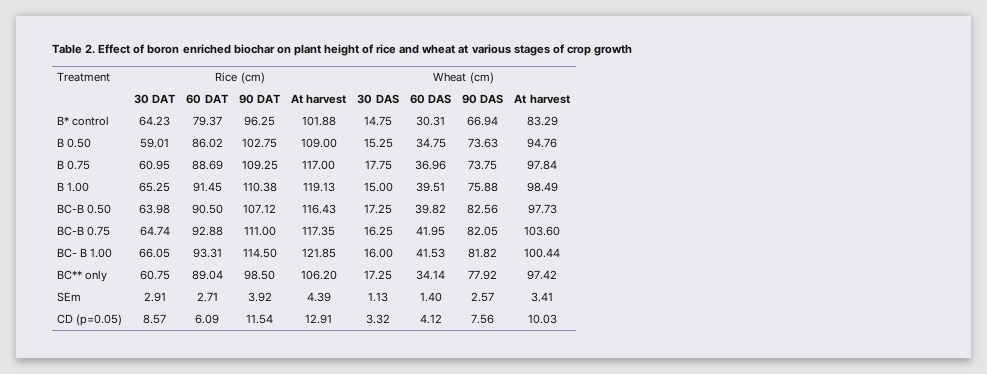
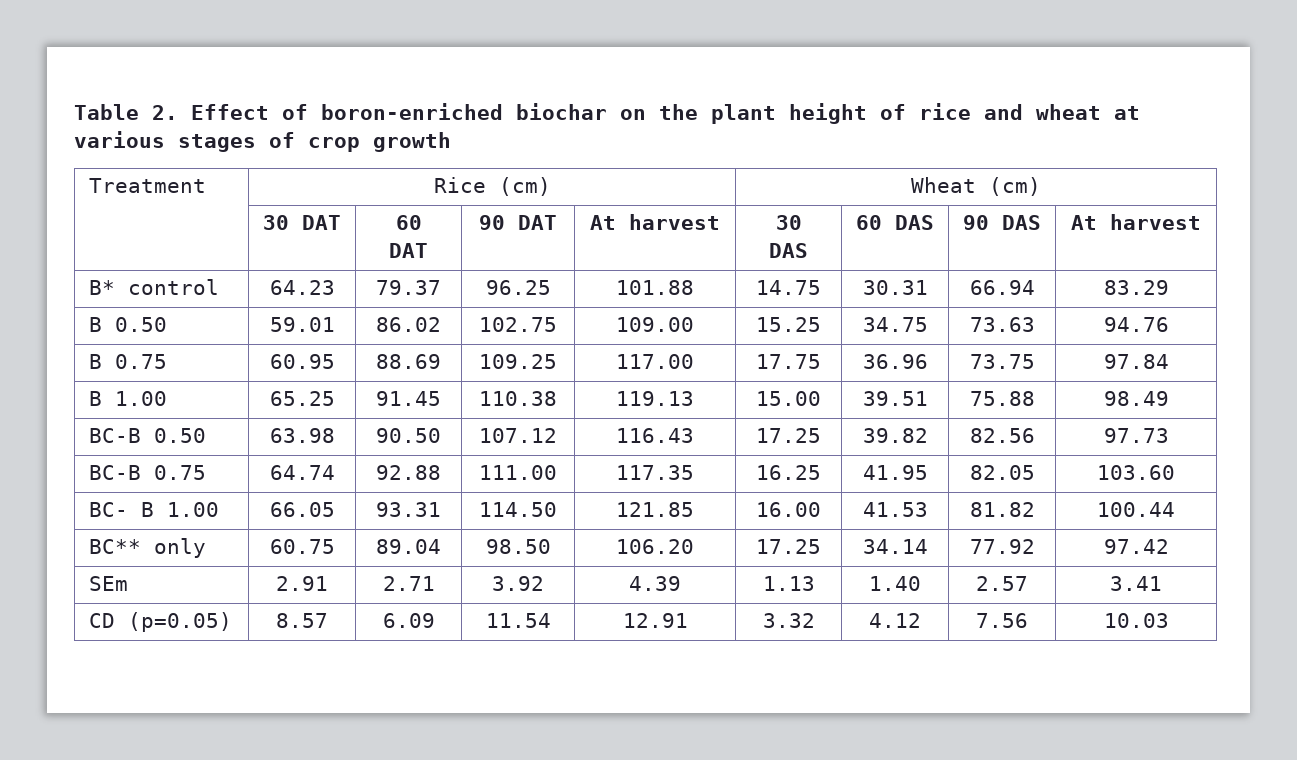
- Table 2. Effect of boron enriched biochar on plant height of rice and wheat at various stages of crop growth
+ Table 2. Effect of boron-enriched biochar on the plant height of rice and wheat at various stages of crop growth

